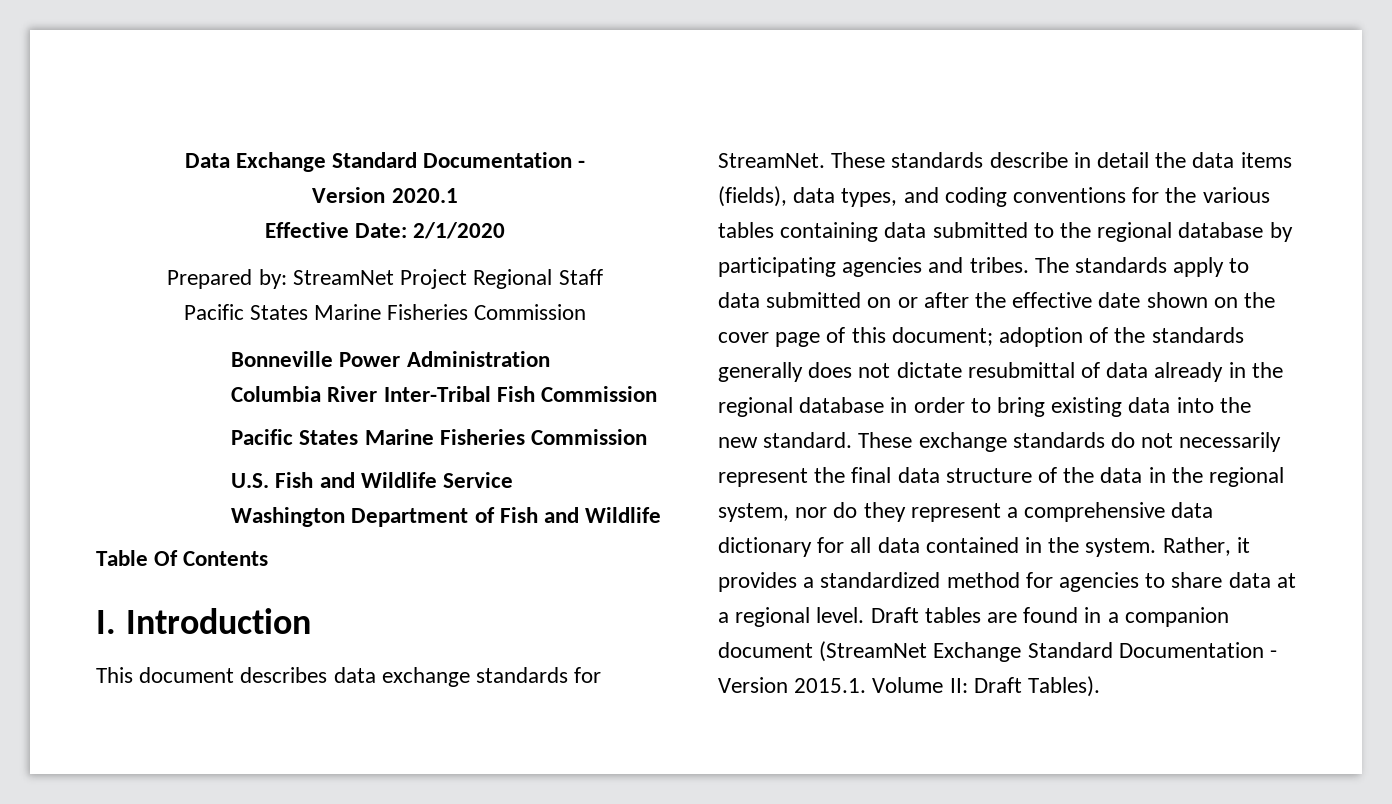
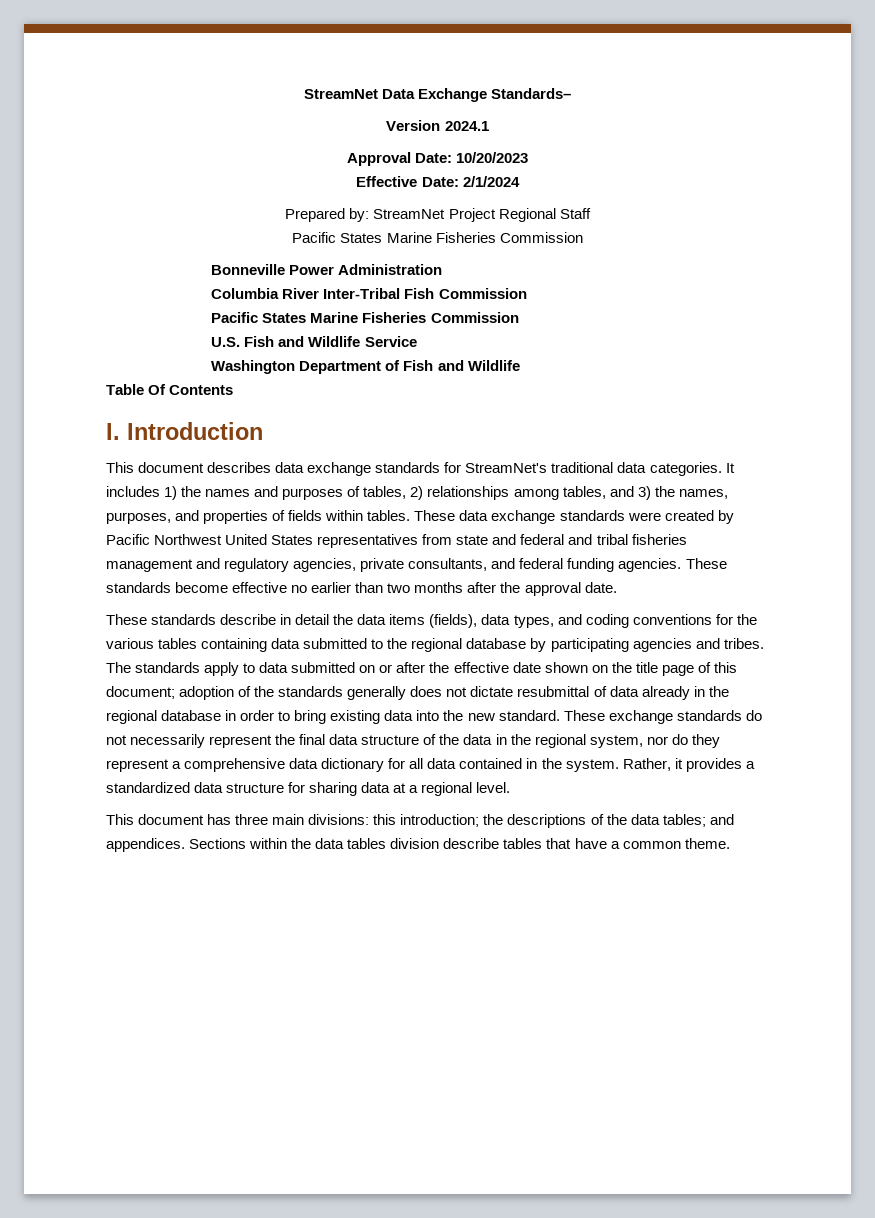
- Data Exchange Standard Documentation -
- Version 2020.1
+ StreamNet Data Exchange Standards–
+ Version 2024.1
+ Approval Date: 10/20/2023
- Effective Date: 2/1/2020
+ Effective Date: 2/1/2024
- This document describes data exchange standards for StreamNet. These standards describe in detail the data items (fields), data types, and coding conventions for the various tables containing data submitted to the regional database by participating agencies and tribes.
+ This document describes data exchange standards for StreamNet's traditional data categories. It includes 1) the names and purposes of tables, 2) relationships among tables, and 3) the names, purposes, and properties of fields within tables. These data exchange standards were created by Pacific Northwest United States representatives from state and federal and tribal fisheries management and regulatory agencies, private consultants, and federal funding agencies. These standards become effective no earlier than two months after the approval date.
+ These standards describe in detail the data items (fields), data types, and coding conventions for the various tables containing data submitted to the regional database by participating agencies and tribes.
- The standards apply to data submitted on or after the effective date shown on the cover page of this document; adoption of the standards generally does not dictate resubmittal of data already in the regional database in order to bring existing data into the new standard.
+ The standards apply to data submitted on or after the effective date shown on the title page of this document; adoption of the standards generally does not dictate resubmittal of data already in the regional database in order to bring existing data into the new standard.
- Rather, it provides a standardized method for agencies to share data at a regional level. Draft tables are found in a companion document (StreamNet Exchange Standard Documentation - Version 2015.1. Volume II: Draft Tables).
+ Rather, it provides a standardized data structure for sharing data at a regional level.
+ This document has three main divisions: this introduction; the descriptions of the data tables; and appendices. Sections within the data tables division describe tables that have a common theme.

